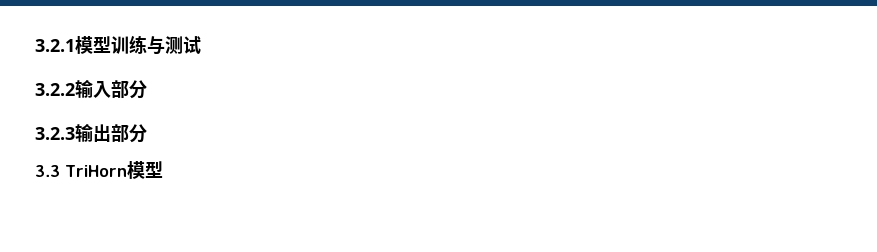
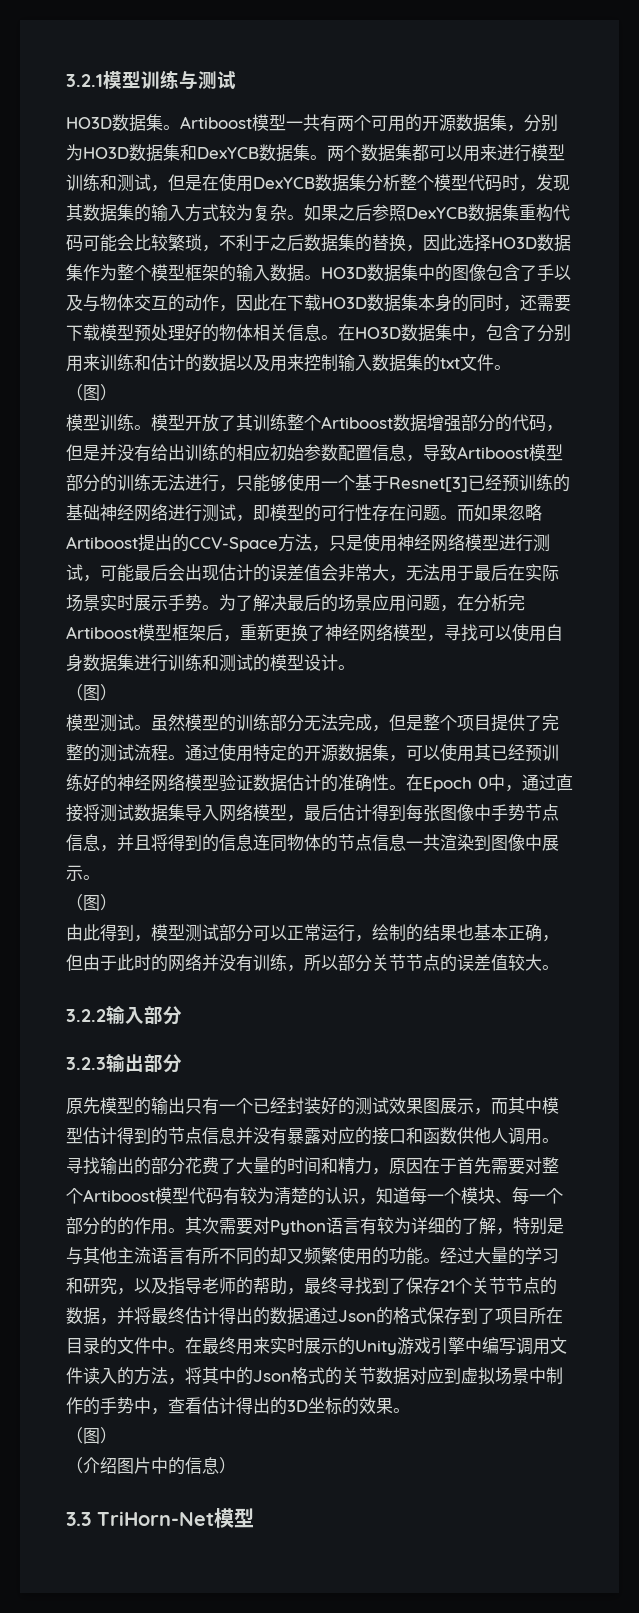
+ HO3D数据集。Artiboost模型一共有两个可用的开源数据集，分别为HO3D数据集和DexYCB数据集。两个数据集都可以用来进行模型训练和测试，但是在使用DexYCB数据集分析整个模型代码时，发现其数据集的输入方式较为复杂。如果之后参照DexYCB数据集重构代码可能会比较繁琐，不利于之后数据集的替换，因此选择HO3D数据集作为整个模型框架的输入数据。HO3D数据集中的图像包含了手以及与物体交互的动作，因此在下载HO3D数据集本身的同时，还需要下载模型预处理好的物体相关信息。在HO3D数据集中，包含了分别用来训练和估计的数据以及用来控制输入数据集的txt文件。
+ （图）
+ 模型训练。模型开放了其训练整个Artiboost数据增强部分的代码，但是并没有给出训练的相应初始参数配置信息，导致Artiboost模型部分的训练无法进行，只能够使用一个基于Resnet[3]已经预训练的基础神经网络进行测试，即模型的可行性存在问题。而如果忽略Artiboost提出的CCV-Space方法，只是使用神经网络模型进行测试，可能最后会出现估计的误差值会非常大，无法用于最后在实际场景实时展示手势。为了解决最后的场景应用问题，在分析完Artiboost模型框架后，重新更换了神经网络模型，寻找可以使用自身数据集进行训练和测试的模型设计。
+ （图）
+ 模型测试。虽然模型的训练部分无法完成，但是整个项目提供了完整的测试流程。通过使用特定的开源数据集，可以使用其已经预训练好的神经网络模型验证数据估计的准确性。在Epoch 0中，通过直接将测试数据集导入网络模型，最后估计得到每张图像中手势节点信息，并且将得到的信息连同物体的节点信息一共渲染到图像中展示。
+ （图）
+ 由此得到，模型测试部分可以正常运行，绘制的结果也基本正确，但由于此时的网络并没有训练，所以部分关节节点的误差值较大。
- 3.3 TriHorn模型
+ 原先模型的输出只有一个已经封装好的测试效果图展示，而其中模型估计得到的节点信息并没有暴露对应的接口和函数供他人调用。寻找输出的部分花费了大量的时间和精力，原因在于首先需要对整个Artiboost模型代码有较为清楚的认识，知道每一个模块、每一个部分的的作用。其次需要对Python语言有较为详细的了解，特别是与其他主流语言有所不同的却又频繁使用的功能。经过大量的学习和研究，以及指导老师的帮助，最终寻找到了保存21个关节节点的数据，并将最终估计得出的数据通过Json的格式保存到了项目所在目录的文件中。在最终用来实时展示的Unity游戏引擎中编写调用文件读入的方法，将其中的Json格式的关节数据对应到虚拟场景中制作的手势中，查看估计得出的3D坐标的效果。
+ （图）
+ （介绍图片中的信息）
+ 3.3 TriHorn-Net模型

